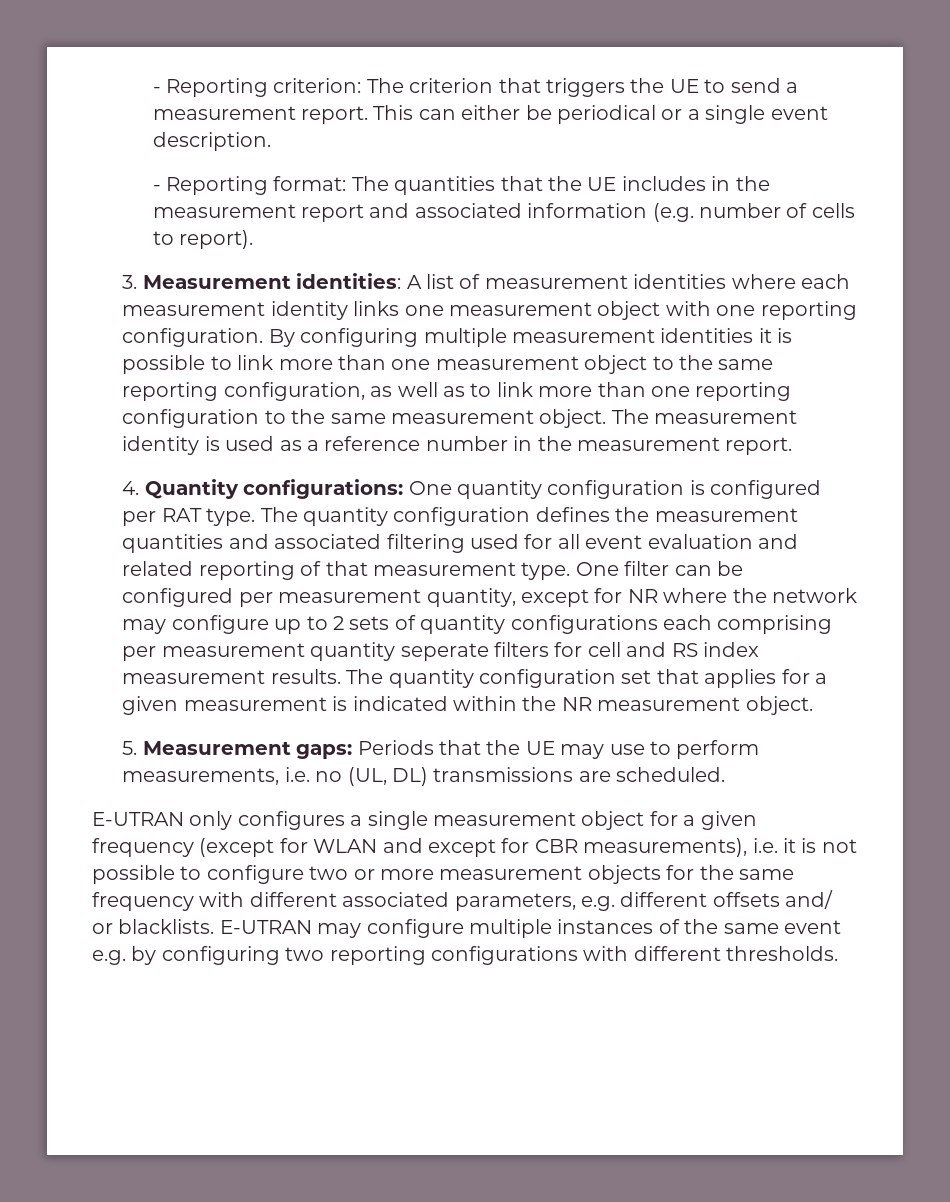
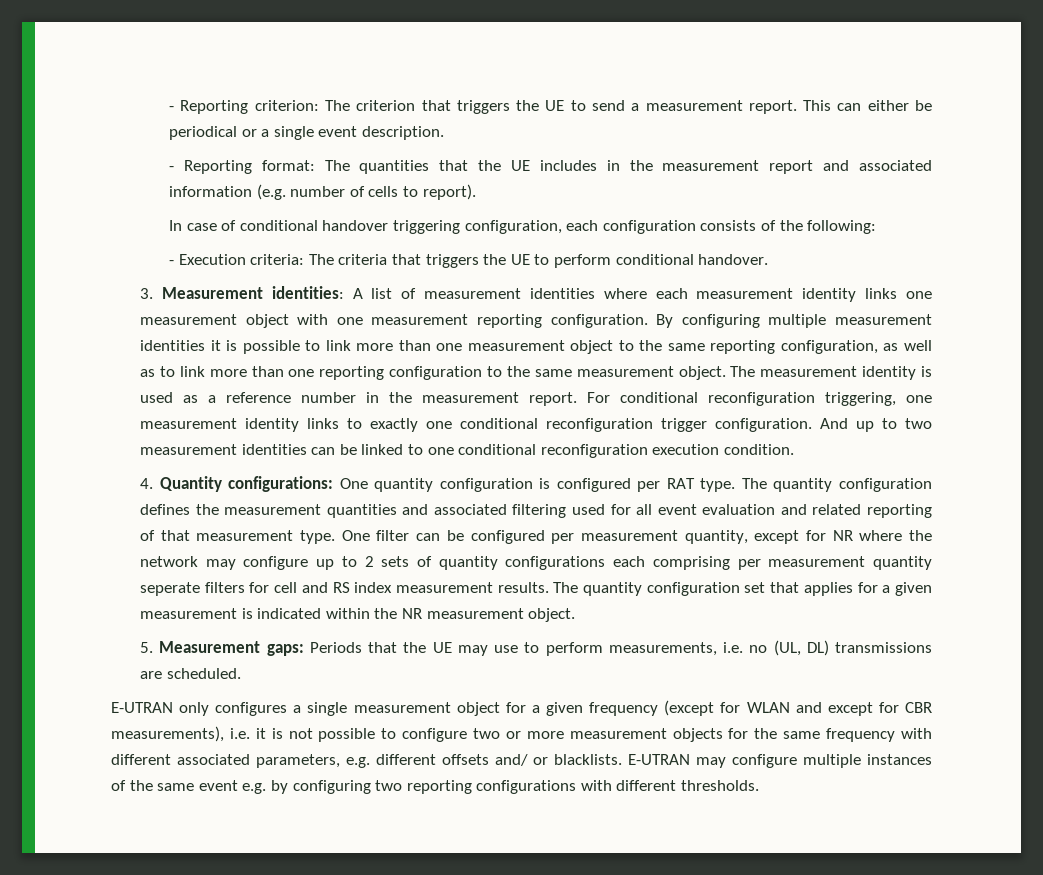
+ In case of conditional handover triggering configuration, each configuration consists of the following:
+ - Execution criteria: The criteria that triggers the UE to perform conditional handover.
- 3. Measurement identities: A list of measurement identities where each measurement identity links one measurement object with one reporting configuration.
+ 3. Measurement identities: A list of measurement identities where each measurement identity links one measurement object with one measurement reporting configuration.
+ For conditional reconfiguration triggering, one measurement identity links to exactly one conditional reconfiguration trigger configuration. And up to two measurement identities can be linked to one conditional reconfiguration execution condition.

